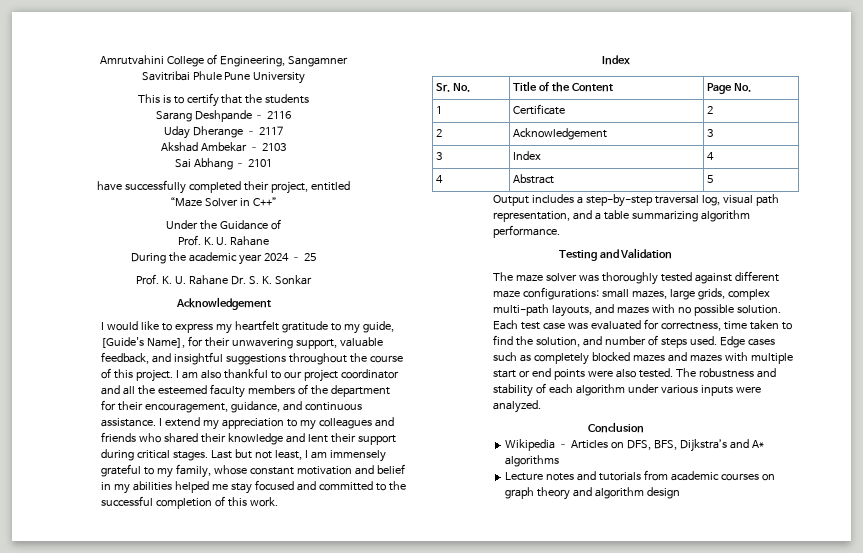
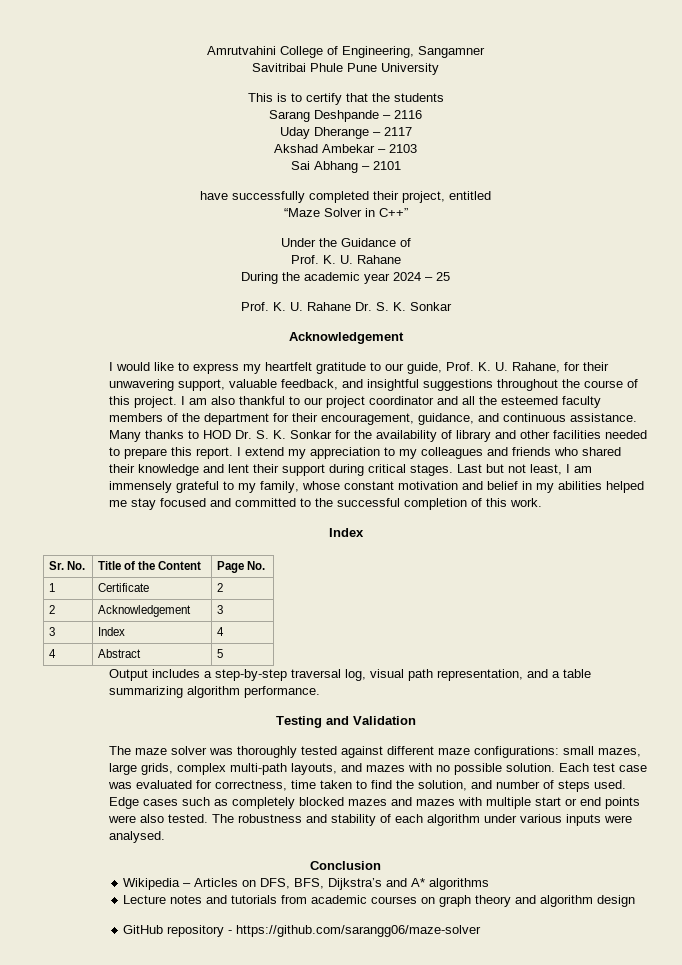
- I would like to express my heartfelt gratitude to my guide, [Guide's Name], for their unwavering support, valuable feedback, and insightful suggestions throughout the course of this project.
+ I would like to express my heartfelt gratitude to our guide, Prof. K. U. Rahane, for their unwavering support, valuable feedback, and insightful suggestions throughout the course of this project.
+ Many thanks to HOD Dr. S. K. Sonkar for the availability of library and other facilities needed to prepare this report.
- The robustness and stability of each algorithm under various inputs were analyzed.
+ The robustness and stability of each algorithm under various inputs were analysed.
+ GitHub repository - https://github.com/sarangg06/maze-solver

